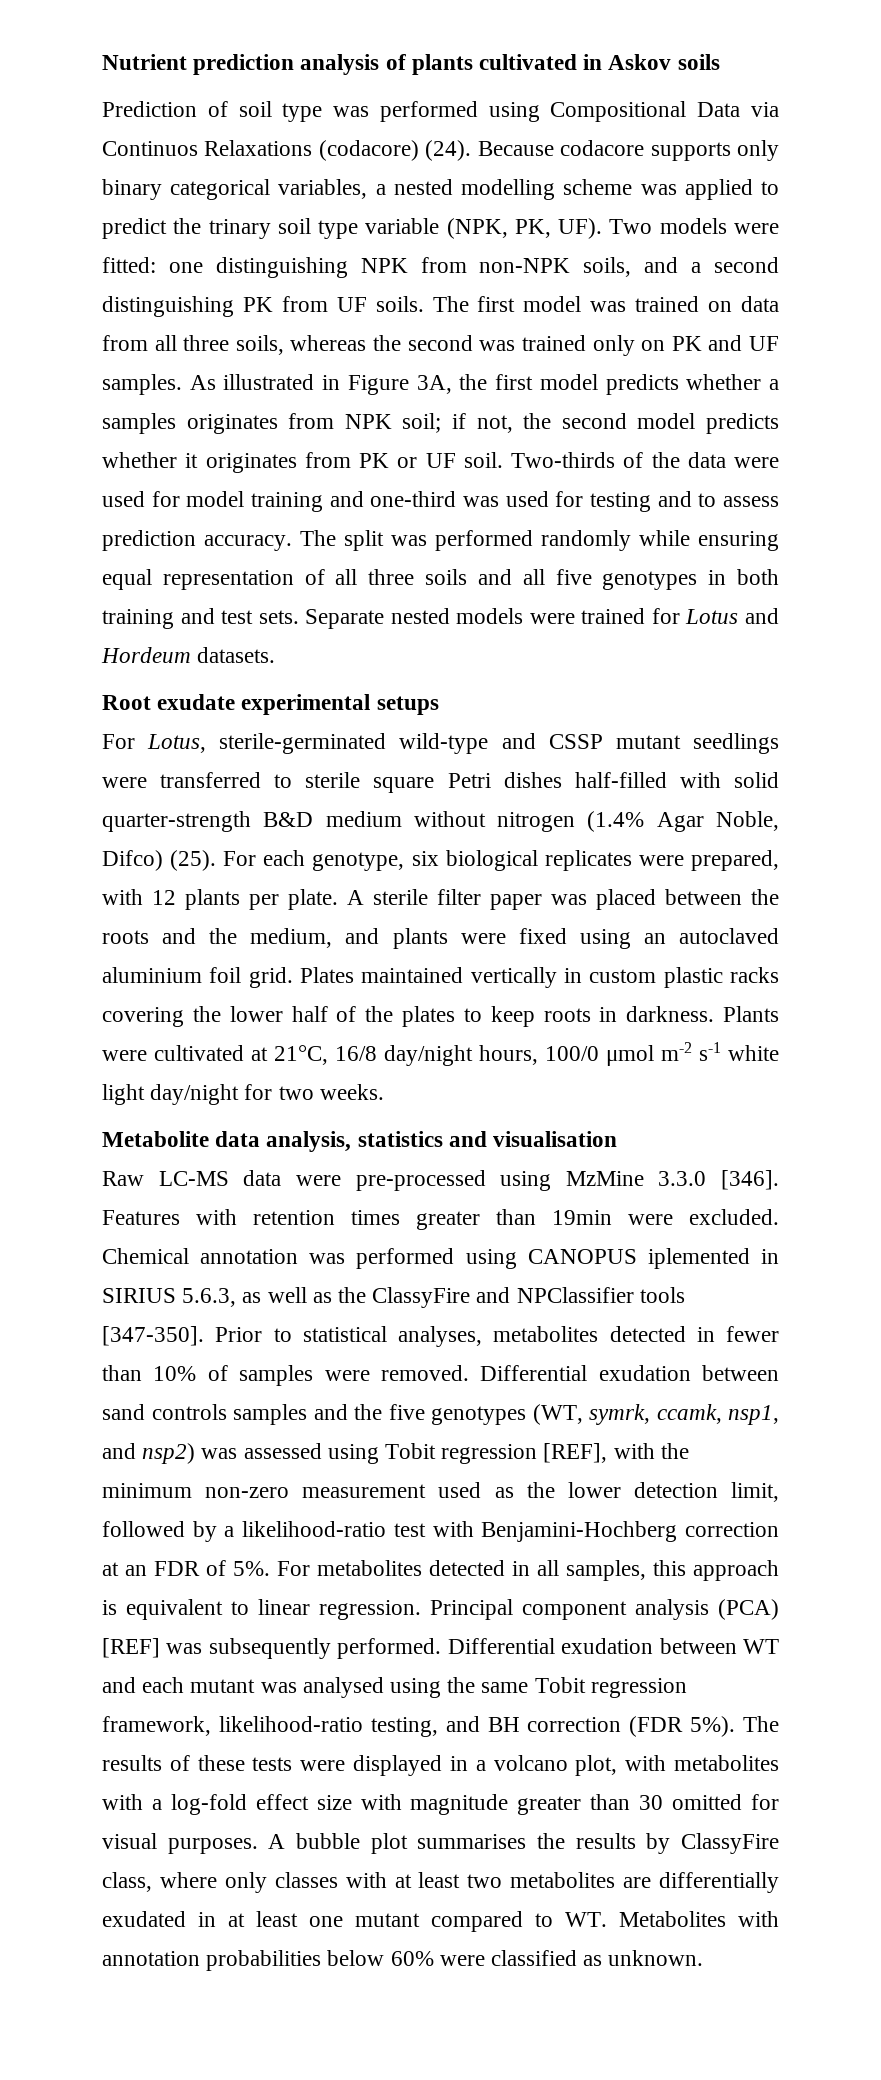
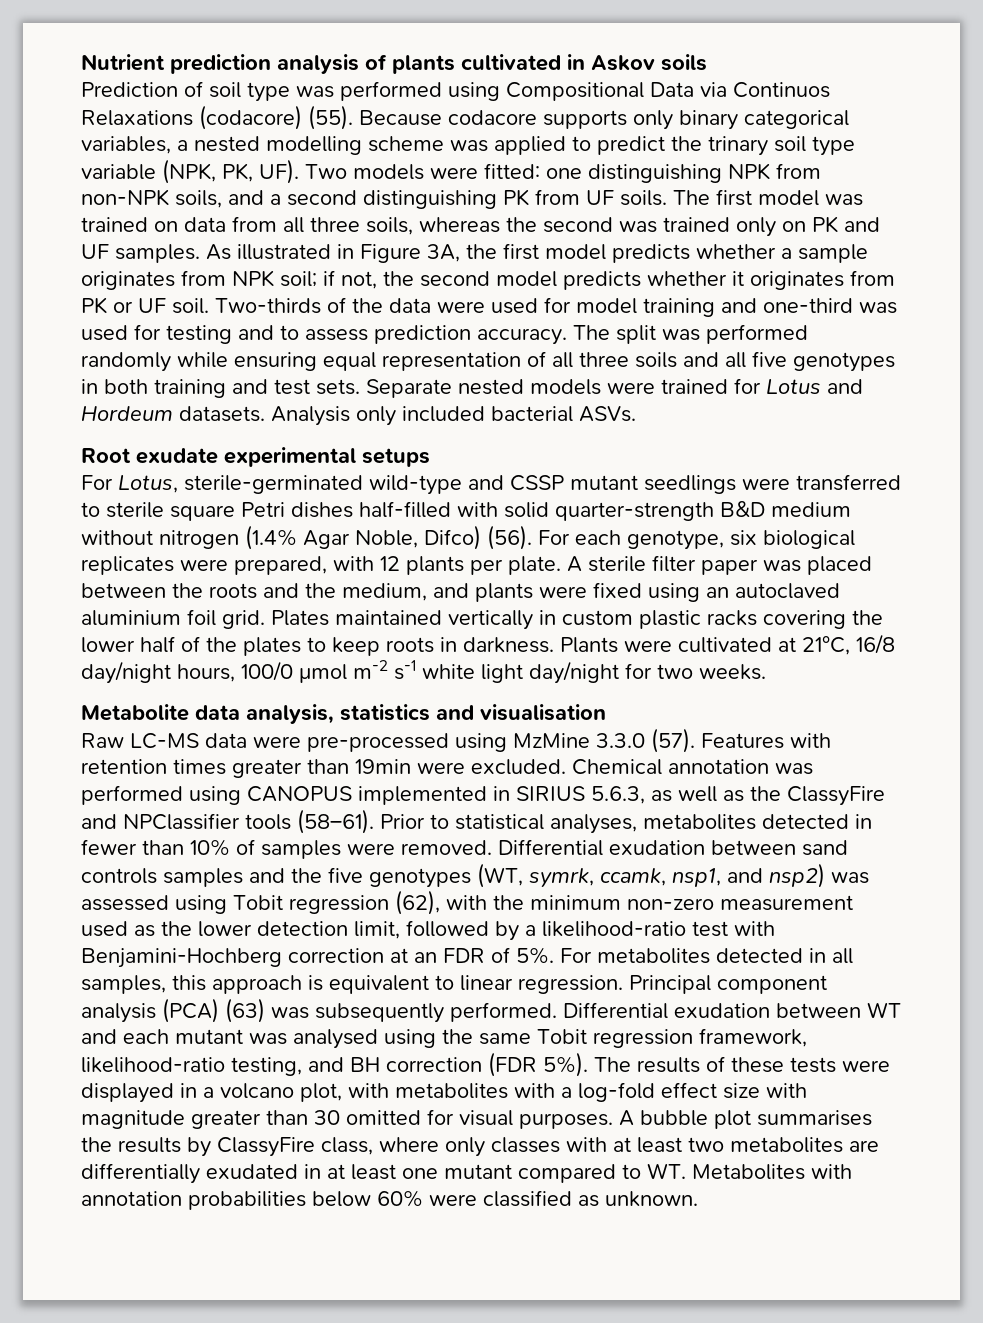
- Prediction of soil type was performed using Compositional Data via Continuos Relaxations (codacore) (24).
+ Prediction of soil type was performed using Compositional Data via Continuos Relaxations (codacore) (55).
- As illustrated in Figure 3A, the first model predicts whether a samples originates from NPK soil; if not, the second model predicts whether it originates from PK or UF soil.
+ As illustrated in Figure 3A, the first model predicts whether a sample originates from NPK soil; if not, the second model predicts whether it originates from PK or UF soil.
+ Analysis only included bacterial ASVs.
- For Lotus, sterile-germinated wild-type and CSSP mutant seedlings were transferred to sterile square Petri dishes half-filled with solid quarter-strength B&D medium without nitrogen (1.4% Agar Noble, Difco) (25).
+ For Lotus, sterile-germinated wild-type and CSSP mutant seedlings were transferred to sterile square Petri dishes half-filled with solid quarter-strength B&D medium without nitrogen (1.4% Agar Noble, Difco) (56).
- Raw LC-MS data were pre-processed using MzMine 3.3.0 [346].
+ Raw LC-MS data were pre-processed using MzMine 3.3.0 (57).
- Chemical annotation was performed using CANOPUS iplemented in SIRIUS 5.6.3, as well as the ClassyFire and NPClassifier tools [347-350].
+ Chemical annotation was performed using CANOPUS implemented in SIRIUS 5.6.3, as well as the ClassyFire and NPClassifier tools (58–61).
- Differential exudation between sand controls samples and the five genotypes (WT, symrk, ccamk, nsp1, and nsp2) was assessed using Tobit regression [REF], with the minimum non-zero measurement used as the lower detection limit, followed by a likelihood-ratio test with Benjamini-Hochberg correction at an FDR of 5%.
+ Differential exudation between sand controls samples and the five genotypes (WT, symrk, ccamk, nsp1, and nsp2) was assessed using Tobit regression (62), with the minimum non-zero measurement used as the lower detection limit, followed by a likelihood-ratio test with Benjamini-Hochberg correction at an FDR of 5%.
- Principal component analysis (PCA) [REF] was subsequently performed.
+ Principal component analysis (PCA) (63) was subsequently performed.

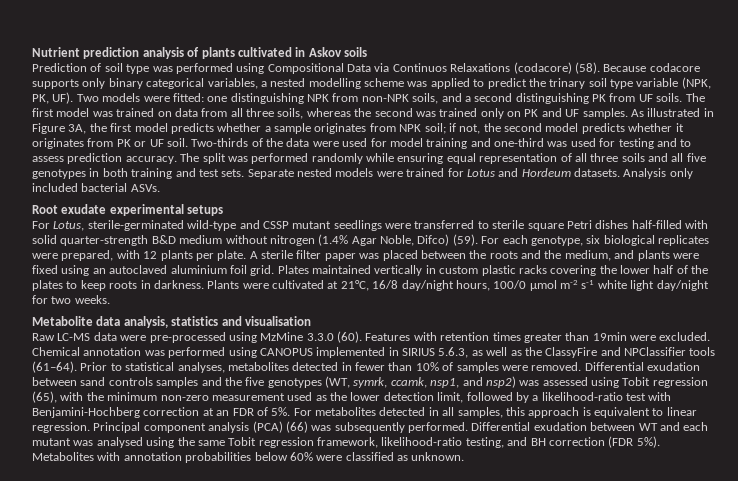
- Prediction of soil type was performed using Compositional Data via Continuos Relaxations (codacore) (55).
+ Prediction of soil type was performed using Compositional Data via Continuos Relaxations (codacore) (58).
- For Lotus, sterile-germinated wild-type and CSSP mutant seedlings were transferred to sterile square Petri dishes half-filled with solid quarter-strength B&D medium without nitrogen (1.4% Agar Noble, Difco) (56).
+ For Lotus, sterile-germinated wild-type and CSSP mutant seedlings were transferred to sterile square Petri dishes half-filled with solid quarter-strength B&D medium without nitrogen (1.4% Agar Noble, Difco) (59).
- Raw LC-MS data were pre-processed using MzMine 3.3.0 (57).
+ Raw LC-MS data were pre-processed using MzMine 3.3.0 (60).
- Chemical annotation was performed using CANOPUS implemented in SIRIUS 5.6.3, as well as the ClassyFire and NPClassifier tools (58–61).
+ Chemical annotation was performed using CANOPUS implemented in SIRIUS 5.6.3, as well as the ClassyFire and NPClassifier tools (61–64).
- Differential exudation between sand controls samples and the five genotypes (WT, symrk, ccamk, nsp1, and nsp2) was assessed using Tobit regression (62), with the minimum non-zero measurement used as the lower detection limit, followed by a likelihood-ratio test with Benjamini-Hochberg correction at an FDR of 5%.
+ Differential exudation between sand controls samples and the five genotypes (WT, symrk, ccamk, nsp1, and nsp2) was assessed using Tobit regression (65), with the minimum non-zero measurement used as the lower detection limit, followed by a likelihood-ratio test with Benjamini-Hochberg correction at an FDR of 5%.
- Principal component analysis (PCA) (63) was subsequently performed.
+ Principal component analysis (PCA) (66) was subsequently performed.
- The results of these tests were displayed in a volcano plot, with metabolites with a log-fold effect size with magnitude greater than 30 omitted for visual purposes. A bubble plot summarises the results by ClassyFire class, where only classes with at least two metabolites are differentially exudated in at least one mutant compared to WT. Metabolites with annotation probabilities below 60% were classified as unknown.
+ Metabolites with annotation probabilities below 60% were classified as unknown.

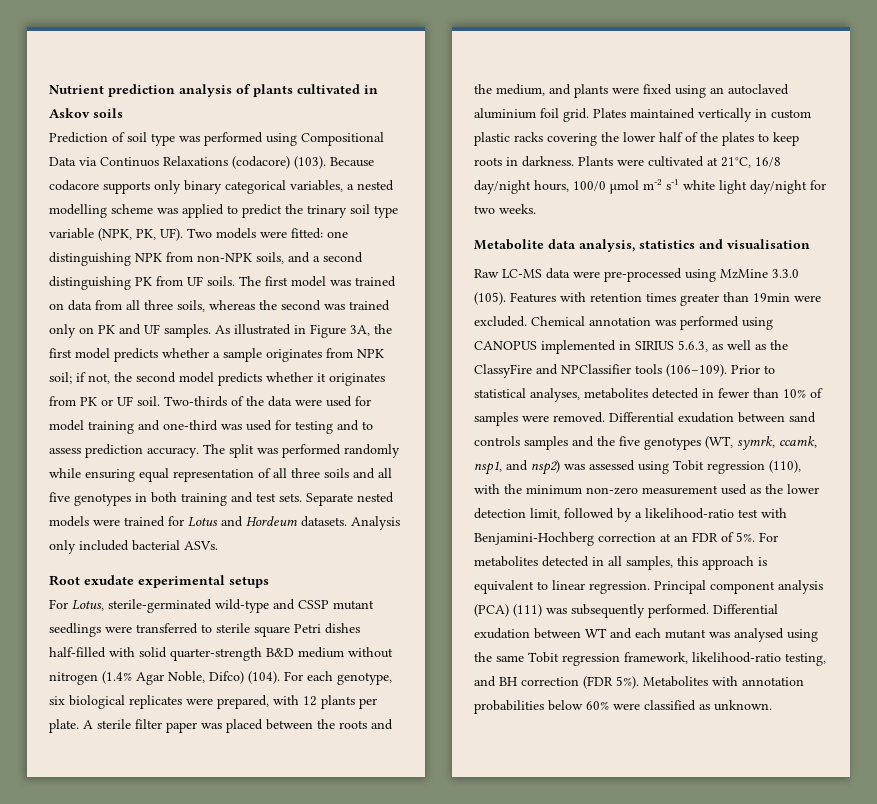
- Prediction of soil type was performed using Compositional Data via Continuos Relaxations (codacore) (58).
+ Prediction of soil type was performed using Compositional Data via Continuos Relaxations (codacore) (103).
- For Lotus, sterile-germinated wild-type and CSSP mutant seedlings were transferred to sterile square Petri dishes half-filled with solid quarter-strength B&D medium without nitrogen (1.4% Agar Noble, Difco) (59).
+ For Lotus, sterile-germinated wild-type and CSSP mutant seedlings were transferred to sterile square Petri dishes half-filled with solid quarter-strength B&D medium without nitrogen (1.4% Agar Noble, Difco) (104).
- Raw LC-MS data were pre-processed using MzMine 3.3.0 (60).
+ Raw LC-MS data were pre-processed using MzMine 3.3.0 (105).
- Chemical annotation was performed using CANOPUS implemented in SIRIUS 5.6.3, as well as the ClassyFire and NPClassifier tools (61–64).
+ Chemical annotation was performed using CANOPUS implemented in SIRIUS 5.6.3, as well as the ClassyFire and NPClassifier tools (106–109).
- Differential exudation between sand controls samples and the five genotypes (WT, symrk, ccamk, nsp1, and nsp2) was assessed using Tobit regression (65), with the minimum non-zero measurement used as the lower detection limit, followed by a likelihood-ratio test with Benjamini-Hochberg correction at an FDR of 5%.
+ Differential exudation between sand controls samples and the five genotypes (WT, symrk, ccamk, nsp1, and nsp2) was assessed using Tobit regression (110), with the minimum non-zero measurement used as the lower detection limit, followed by a likelihood-ratio test with Benjamini-Hochberg correction at an FDR of 5%.
- Principal component analysis (PCA) (66) was subsequently performed.
+ Principal component analysis (PCA) (111) was subsequently performed.

